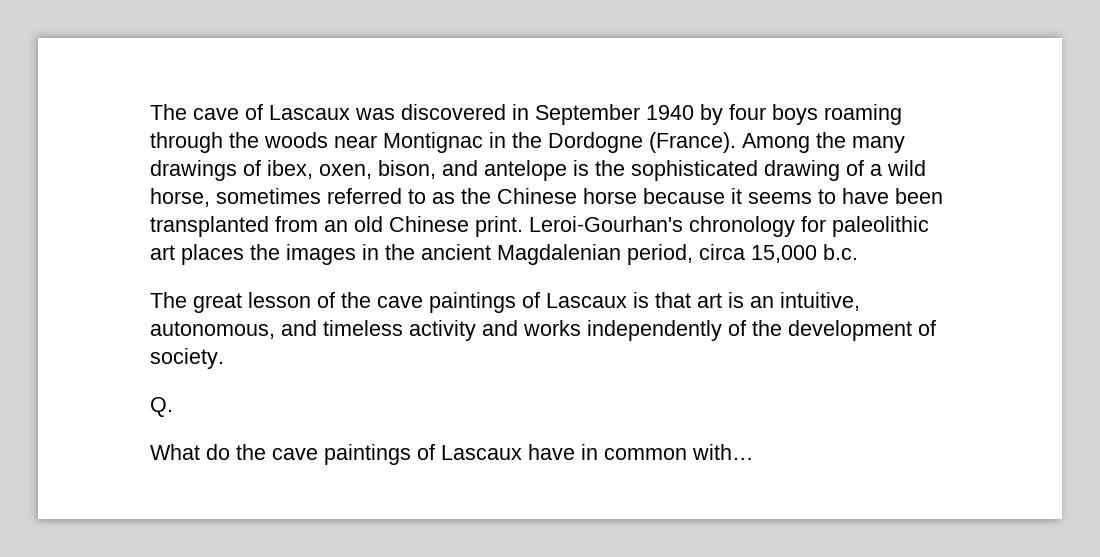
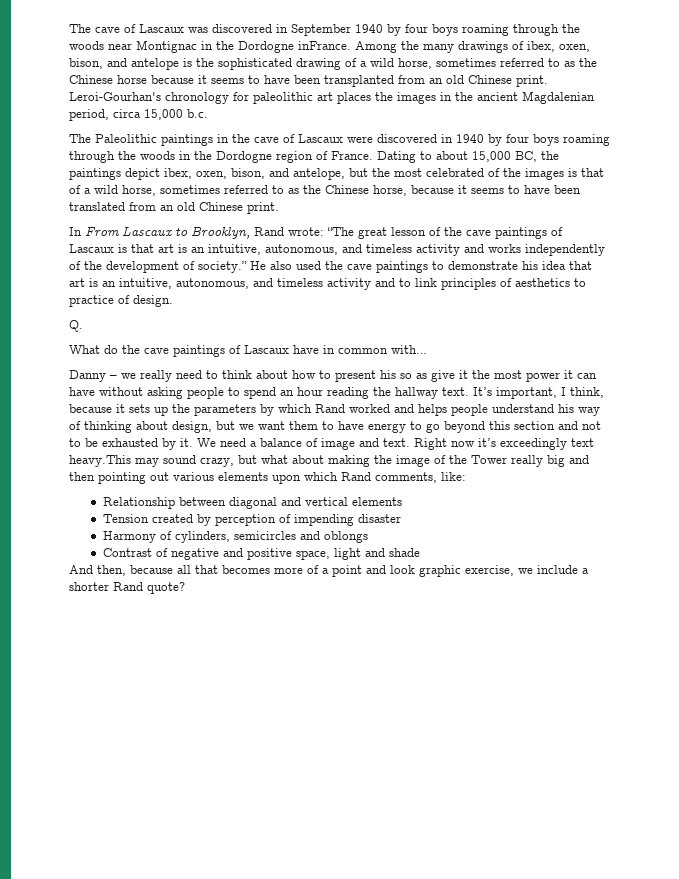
- The cave of Lascaux was discovered in September 1940 by four boys roaming through the woods near Montignac in the Dordogne (France).
+ The cave of Lascaux was discovered in September 1940 by four boys roaming through the woods near Montignac in the Dordogne inFrance.
- The great lesson of the cave paintings of Lascaux is that art is an intuitive, autonomous, and timeless activity and works independently of the development of society.
+ The Paleolithic paintings in the cave of Lascaux were discovered in 1940 by four boys roaming through the woods in the Dordogne region of France. Dating to about 15,000 BC, the paintings depict ibex, oxen, bison, and antelope, but the most celebrated of the images is that of a wild horse, sometimes referred to as the Chinese horse, because it seems to have been translated from an old Chinese print.
+ In From Lascaux to Brooklyn, Rand wrote: “The great lesson of the cave paintings of Lascaux is that art is an intuitive, autonomous, and timeless activity and works independently of the development of society.” He also used the cave paintings to demonstrate his idea that art is an intuitive, autonomous, and timeless activity and to link principles of aesthetics to practice of design.
+ Danny – we really need to think about how to present his so as give it the most power it can have without asking people to spend an hour reading the hallway text. It’s important, I think, because it sets up the parameters by which Rand worked and helps people understand his way of thinking about design, but we want them to have energy to go beyond this section and not to be exhausted by it. We need a balance of image and text. Right now it’s exceedingly text heavy.This may sound crazy, but what about making the image of the Tower really big and then pointing out various elements upon which Rand comments, like:
+ Relationship between diagonal and vertical elements
+ Tension created by perception of impending disaster
+ Harmony of cylinders, semicircles and oblongs
+ Contrast of negative and positive space, light and shade
+ And then, because all that becomes more of a point and look graphic exercise, we include a shorter Rand quote?

